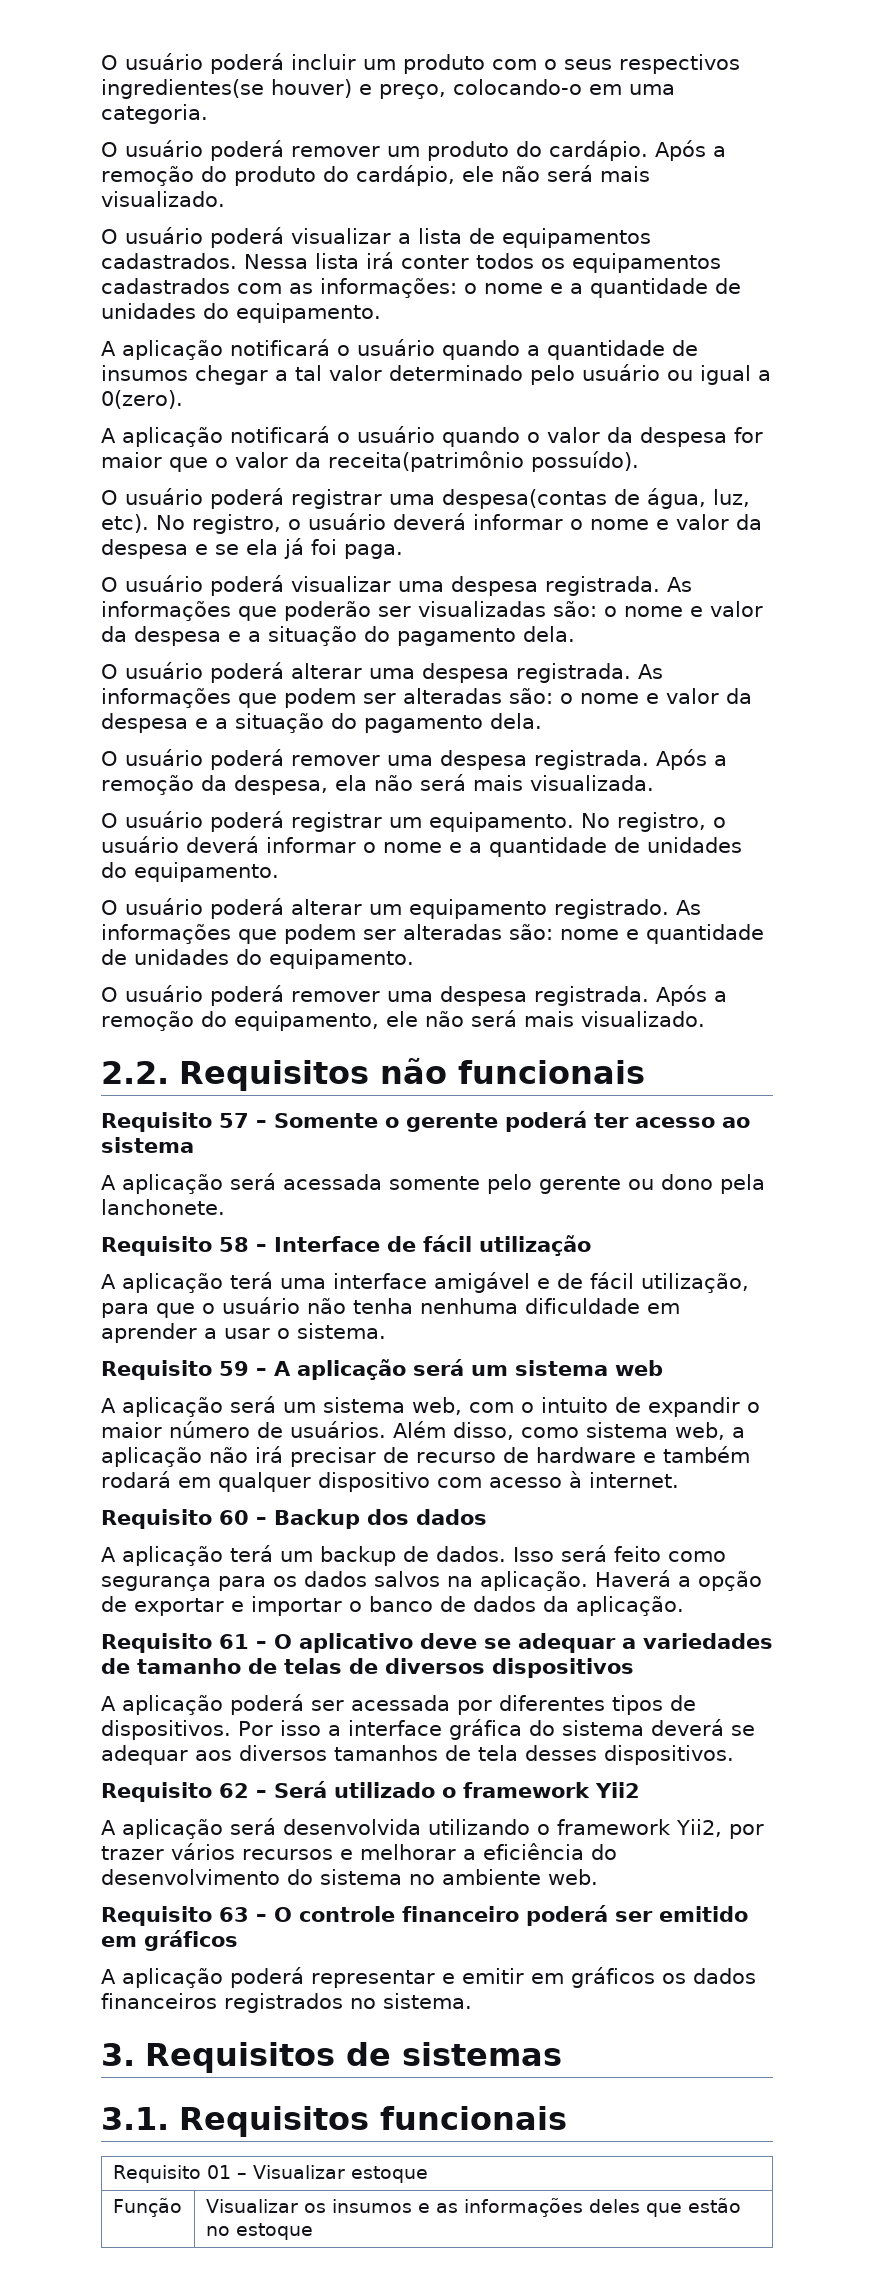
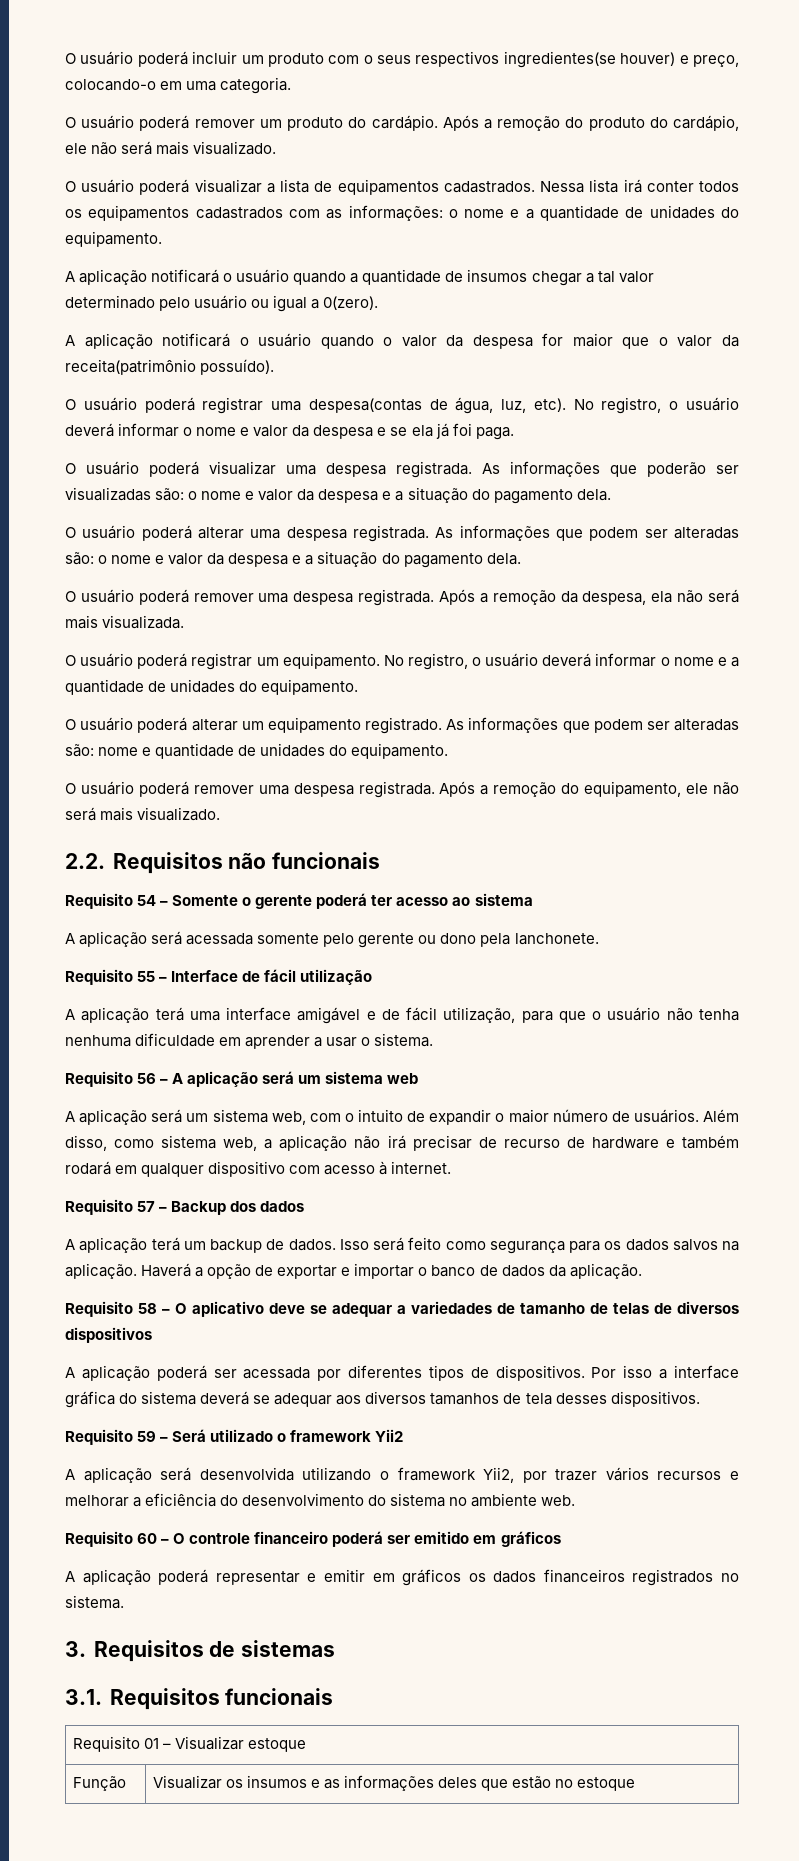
- Requisito 57 – Somente o gerente poderá ter acesso ao sistema
+ Requisito 54 – Somente o gerente poderá ter acesso ao sistema
- Requisito 58 – Interface de fácil utilização
+ Requisito 55 – Interface de fácil utilização
- Requisito 59 – A aplicação será um sistema web
+ Requisito 56 – A aplicação será um sistema web
- Requisito 60 – Backup dos dados
+ Requisito 57 – Backup dos dados
- Requisito 61 – O aplicativo deve se adequar a variedades de tamanho de telas de diversos dispositivos
+ Requisito 58 – O aplicativo deve se adequar a variedades de tamanho de telas de diversos dispositivos
- Requisito 62 – Será utilizado o framework Yii2
+ Requisito 59 – Será utilizado o framework Yii2
- Requisito 63 – O controle financeiro poderá ser emitido em gráficos
+ Requisito 60 – O controle financeiro poderá ser emitido em gráficos

